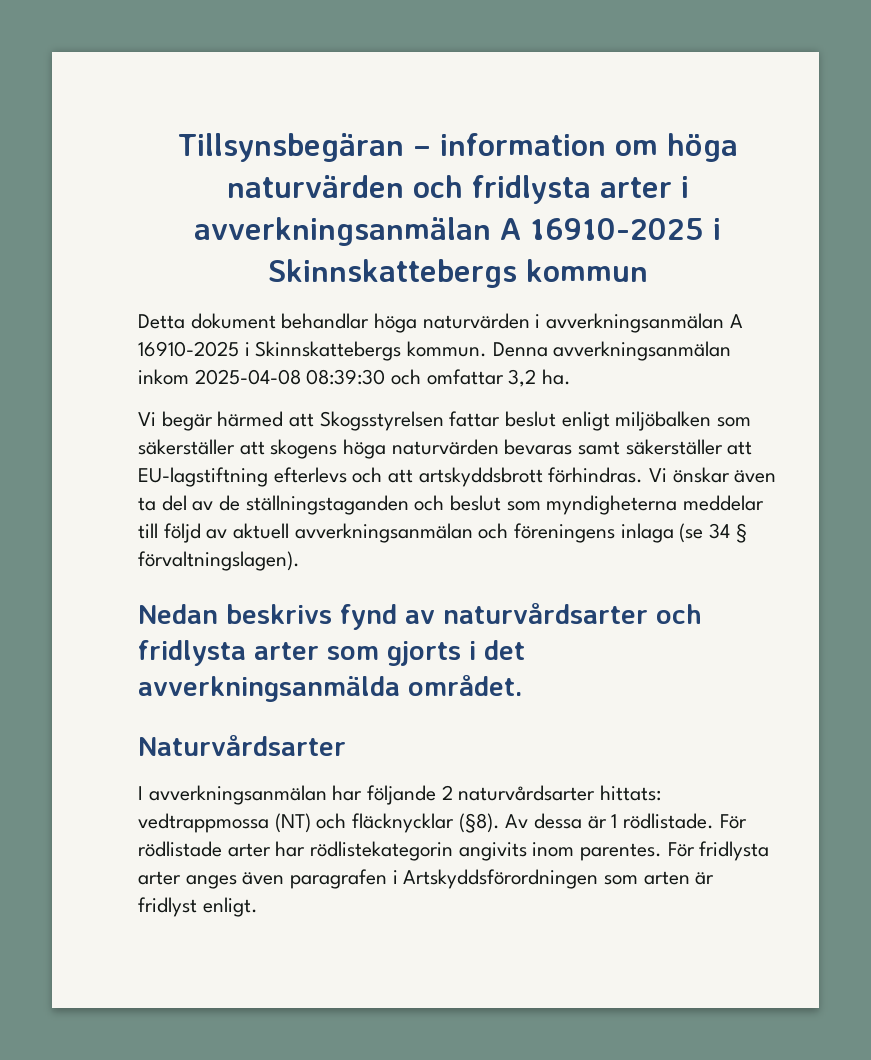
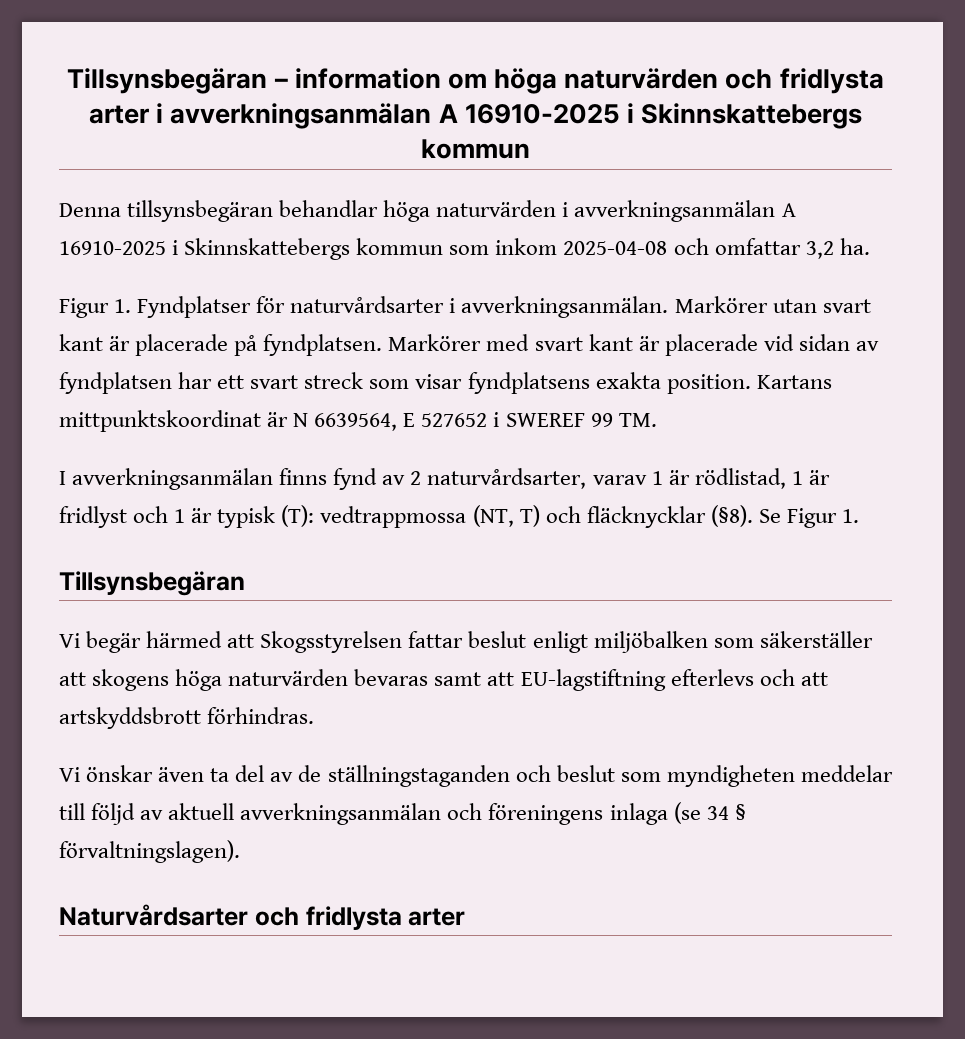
- Detta dokument behandlar höga naturvärden i avverkningsanmälan A 16910-2025 i Skinnskattebergs kommun. Denna avverkningsanmälan inkom 2025-04-08 08:39:30 och omfattar 3,2 ha.
+ Denna tillsynsbegäran behandlar höga naturvärden i avverkningsanmälan A 16910-2025 i Skinnskattebergs kommun som inkom 2025-04-08 och omfattar 3,2 ha.
+ Figur 1. Fyndplatser för naturvårdsarter i avverkningsanmälan. Markörer utan svart kant är placerade på fyndplatsen. Markörer med svart kant är placerade vid sidan av fyndplatsen har ett svart streck som visar fyndplatsens exakta position. Kartans mittpunktskoordinat är N 6639564, E 527652 i SWEREF 99 TM.
+ I avverkningsanmälan finns fynd av 2 naturvårdsarter, varav 1 är rödlistad, 1 är fridlyst och 1 är typisk (T): vedtrappmossa (NT, T) och fläcknycklar (§8). Se Figur 1.
+ Tillsynsbegäran
- Vi begär härmed att Skogsstyrelsen fattar beslut enligt miljöbalken som säkerställer att skogens höga naturvärden bevaras samt säkerställer att EU-lagstiftning efterlevs och att artskyddsbrott förhindras. Vi önskar även ta del av de ställningstaganden och beslut som myndigheterna meddelar till följd av aktuell avverkningsanmälan och föreningens inlaga (se 34 § förvaltningslagen).
+ Vi begär härmed att Skogsstyrelsen fattar beslut enligt miljöbalken som säkerställer att skogens höga naturvärden bevaras samt att EU-lagstiftning efterlevs och att artskyddsbrott förhindras.
+ Vi önskar även ta del av de ställningstaganden och beslut som myndigheten meddelar till följd av aktuell avverkningsanmälan och föreningens inlaga (se 34 § förvaltningslagen).
- Nedan beskrivs fynd av naturvårdsarter och fridlysta arter som gjorts i det avverkningsanmälda området.
- Naturvårdsarter
- I avverkningsanmälan har följande 2 naturvårdsarter hittats: vedtrappmossa (NT) och fläcknycklar (§8). Av dessa är 1 rödlistade. För rödlistade arter har rödlistekategorin angivits inom parentes. För fridlysta arter anges även paragrafen i Artskyddsförordningen som arten är fridlyst enligt.
+ Naturvårdsarter och fridlysta arter

